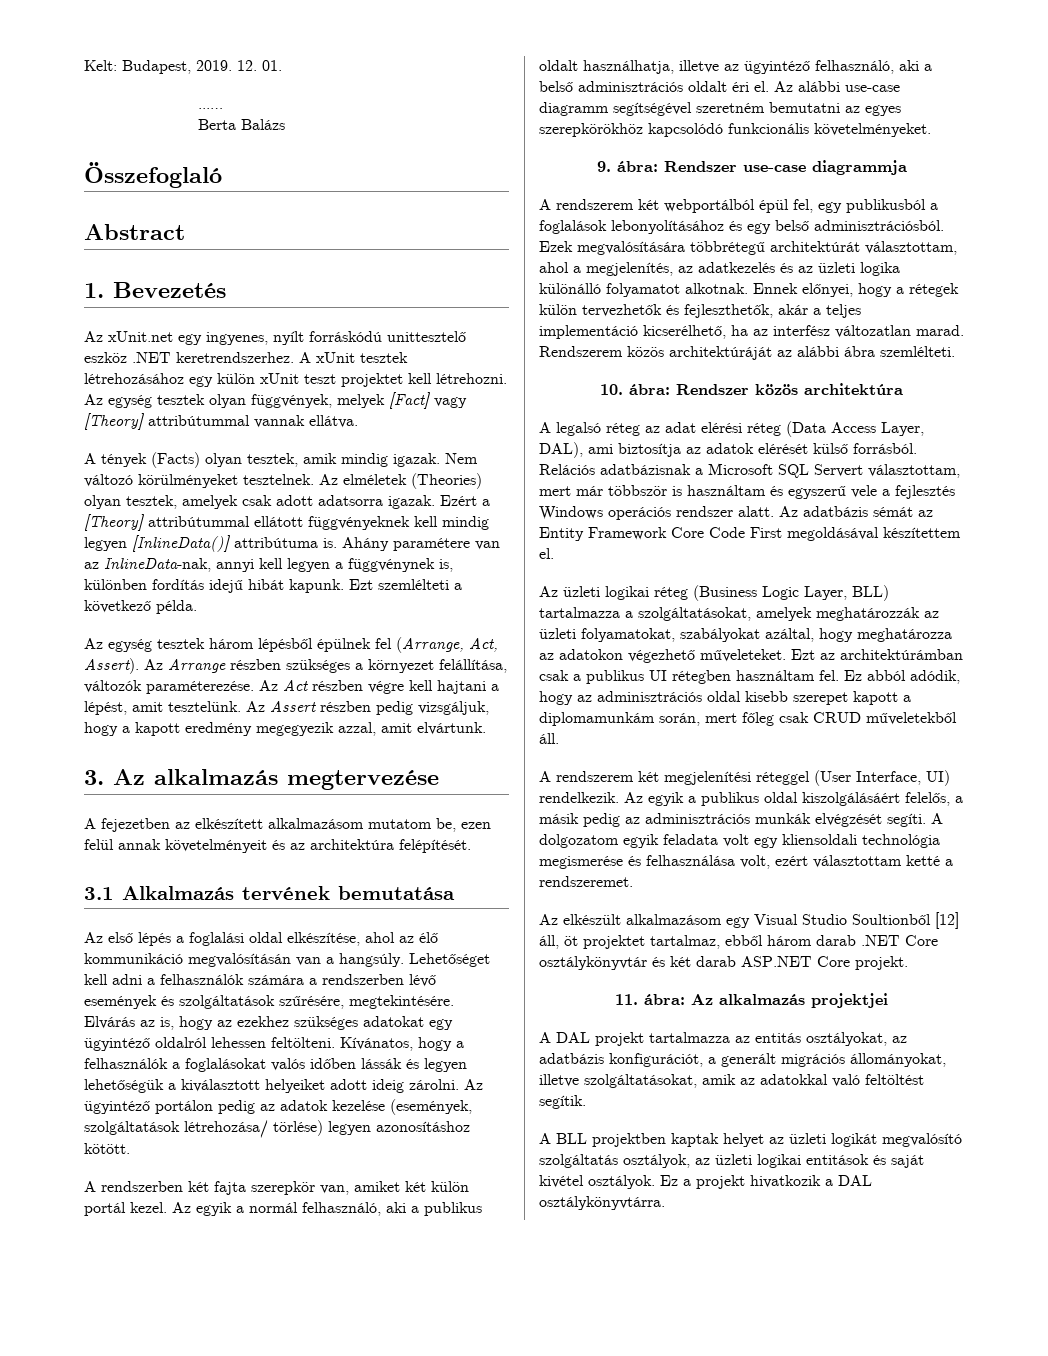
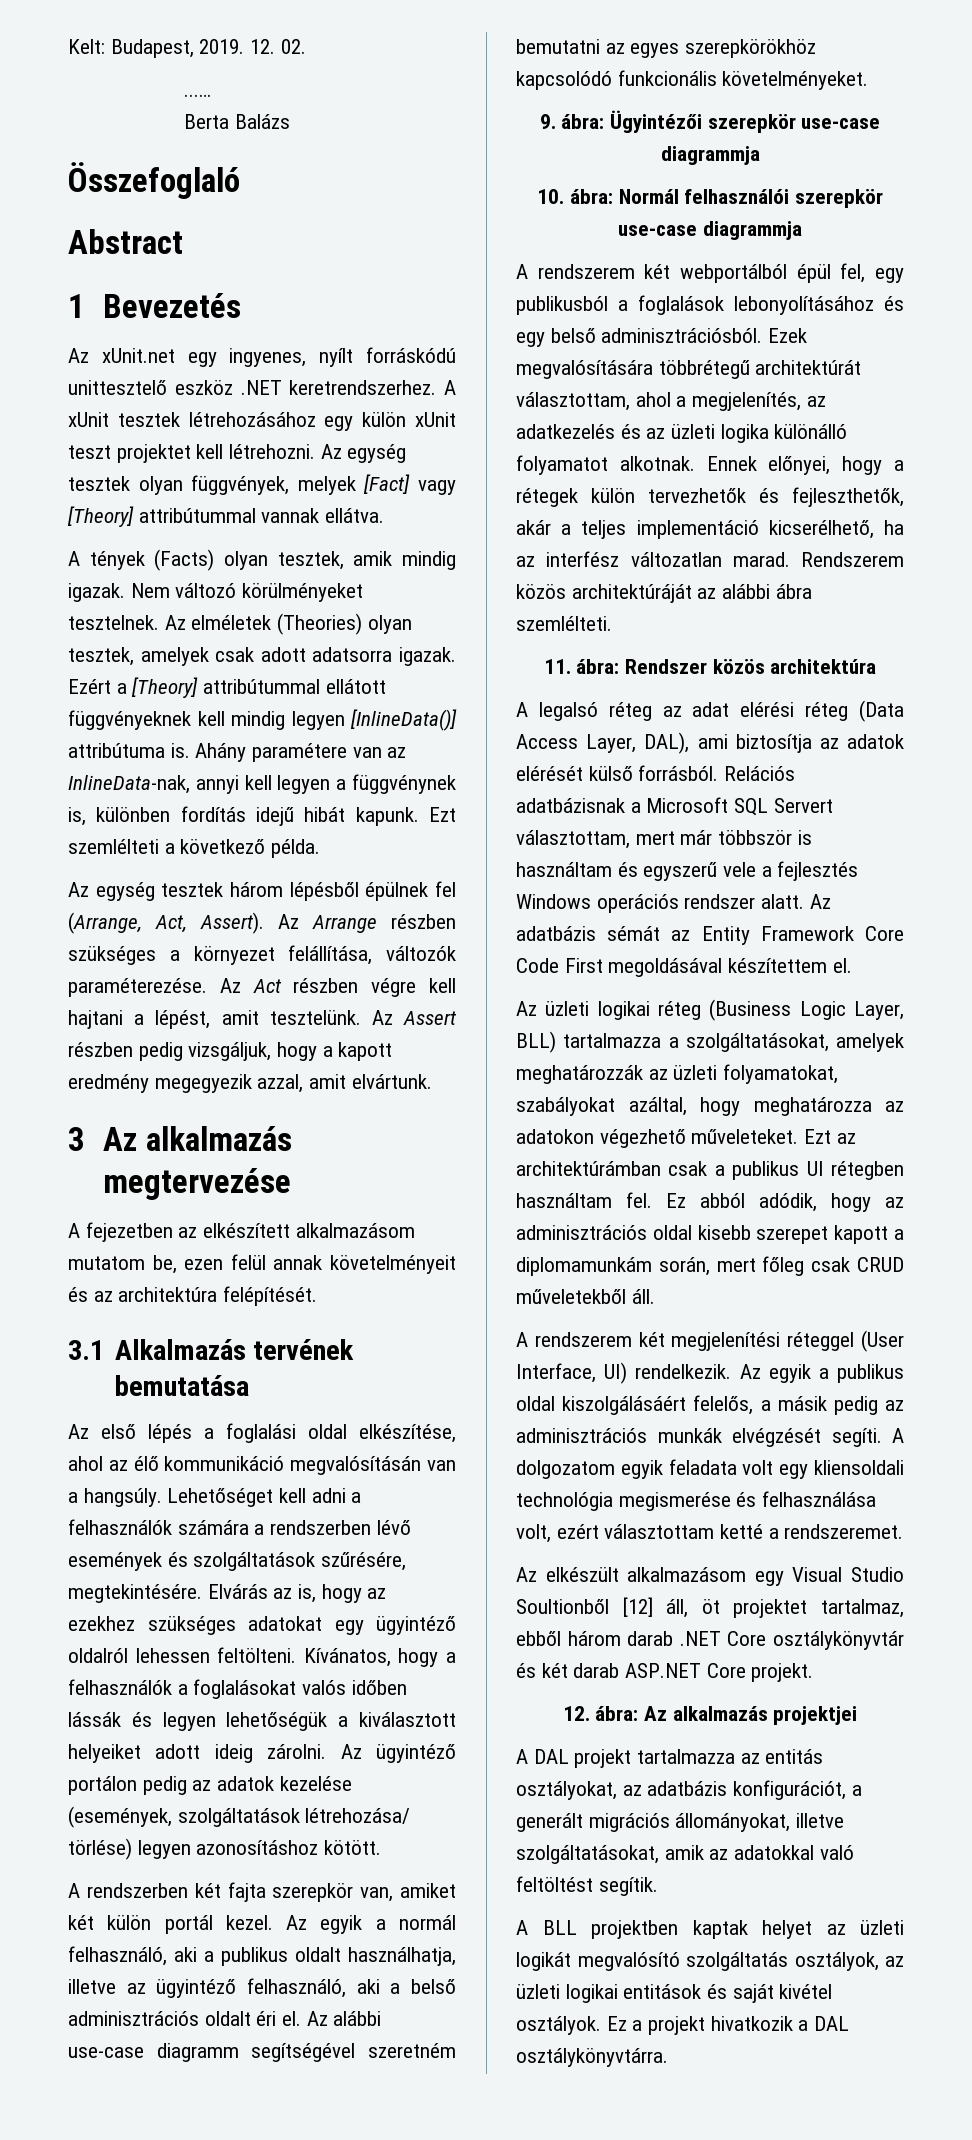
- 12. 01.
+ 12. 02.
- 1. Bevezetés
+ 1 Bevezetés
- 3. Az alkalmazás megtervezése
+ 3 Az alkalmazás megtervezése
- 9. ábra: Rendszer use-case diagrammja
+ 9. ábra: Ügyintézői szerepkör use-case diagrammja
+ 10. ábra: Normál felhasználói szerepkör use-case diagrammja
- 10. ábra: Rendszer közös architektúra
+ 11. ábra: Rendszer közös architektúra
- 11. ábra: Az alkalmazás projektjei
+ 12. ábra: Az alkalmazás projektjei

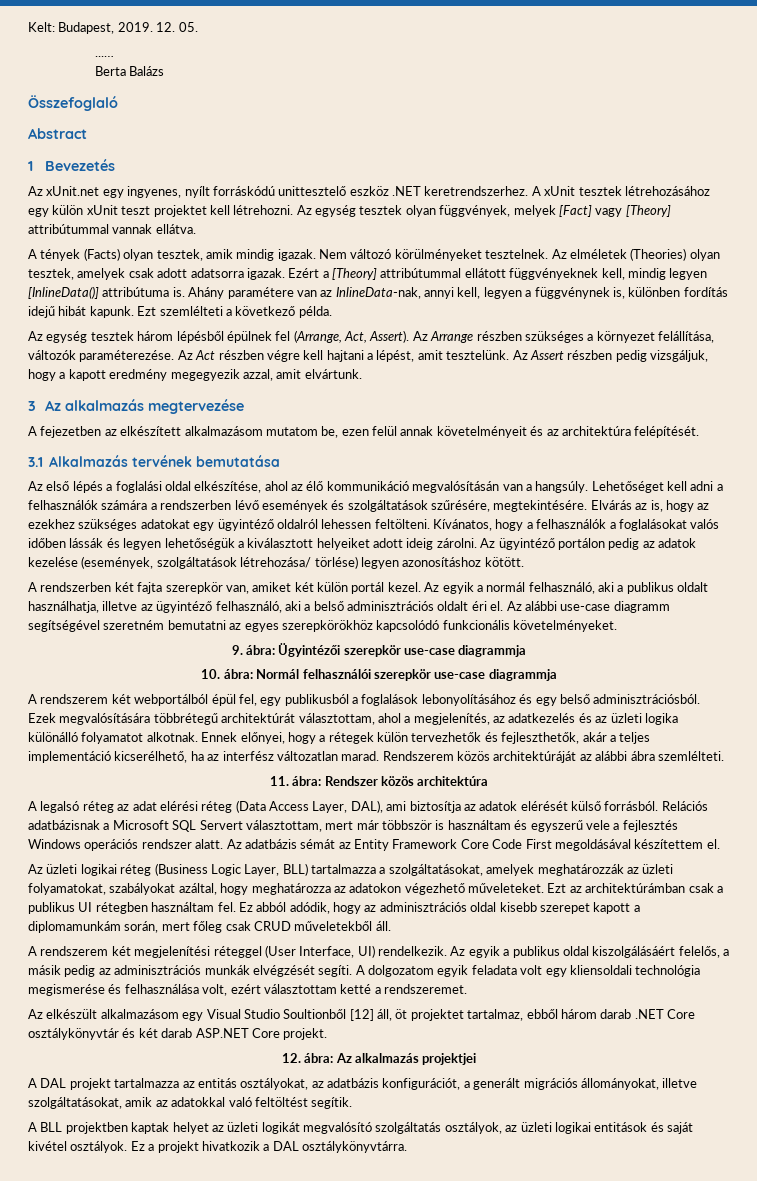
- 12. 02.
+ 12. 05.
- Ezért a [Theory] attribútummal ellátott függvényeknek kell mindig legyen [InlineData()] attribútuma is.
+ Ezért a [Theory] attribútummal ellátott függvényeknek kell, mindig legyen [InlineData()] attribútuma is.
- Ahány paramétere van az InlineData-nak, annyi kell legyen a függvénynek is, különben fordítás idejű hibát kapunk.
+ Ahány paramétere van az InlineData-nak, annyi kell, legyen a függvénynek is, különben fordítás idejű hibát kapunk.

